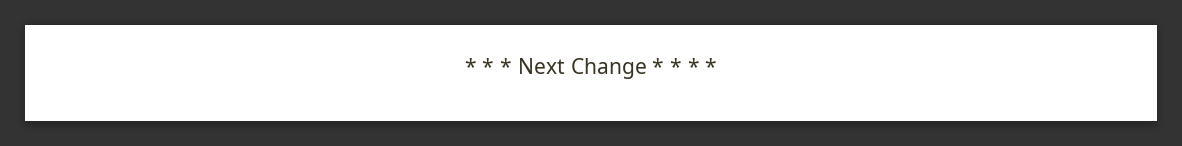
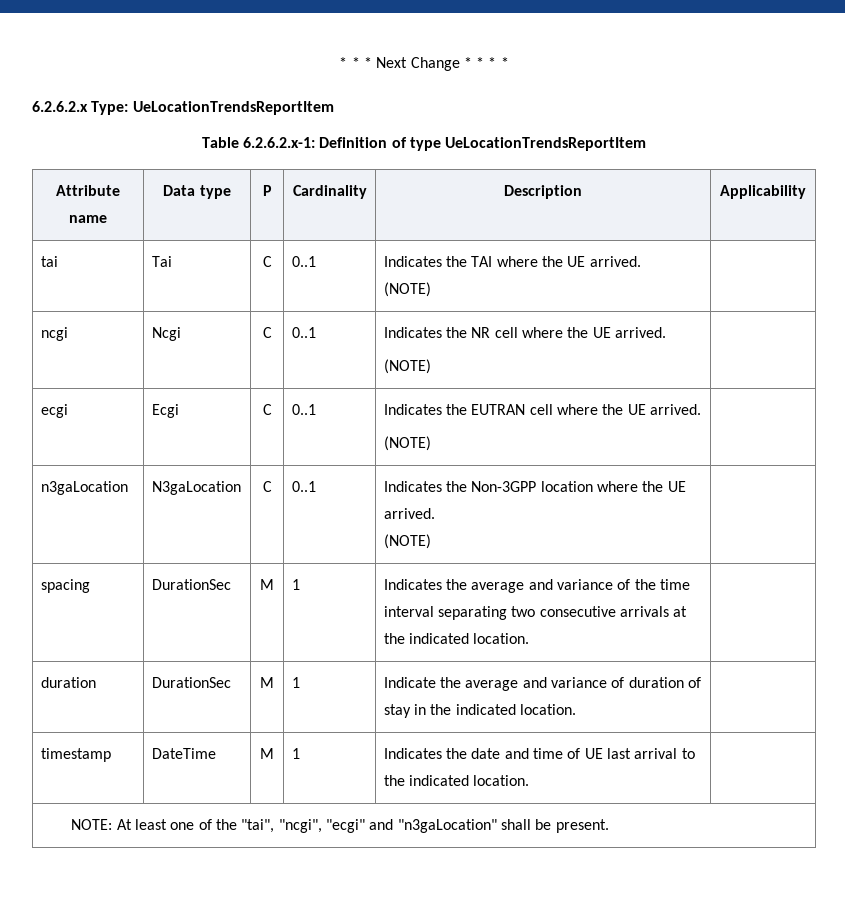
+ 6.2.6.2.x Type: UeLocationTrendsReportItem
+ Table 6.2.6.2.x-1: Definition of type UeLocationTrendsReportItem
+ Attribute name | Data type | P | Cardinality | Description | Applicability
+ tai | Tai | C | 0..1 | Indicates the TAI where the UE arrived.
+ (NOTE) |
+ ncgi | Ncgi | C | 0..1 | Indicates the NR cell where the UE arrived.
+ (NOTE) |
+ ecgi | Ecgi | C | 0..1 | Indicates the EUTRAN cell where the UE arrived.
+ (NOTE) |
+ n3gaLocation | N3gaLocation | C | 0..1 | Indicates the Non-3GPP location where the UE arrived.
+ (NOTE) |
+ spacing | DurationSec | M | 1 | Indicates the average and variance of the time interval separating two consecutive arrivals at the indicated location. |
+ duration | DurationSec | M | 1 | Indicate the average and variance of duration of stay in the indicated location. |
+ timestamp | DateTime | M | 1 | Indicates the date and time of UE last arrival to the indicated location. |
+ NOTE: At least one of the "tai", "ncgi", "ecgi" and "n3gaLocation" shall be present.

